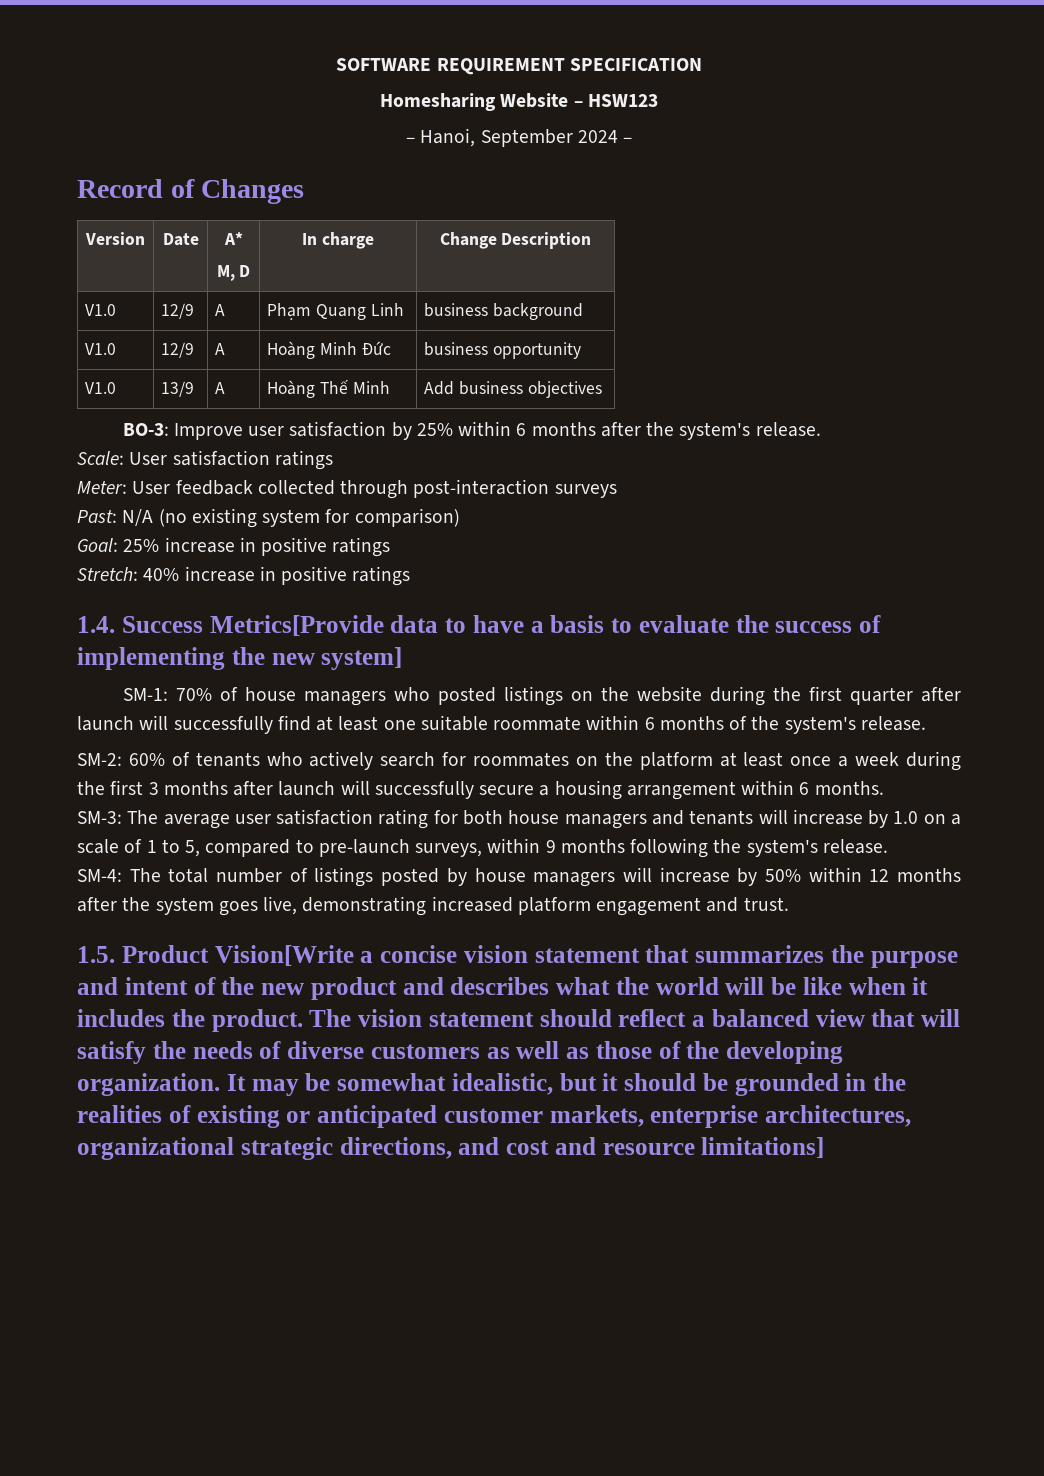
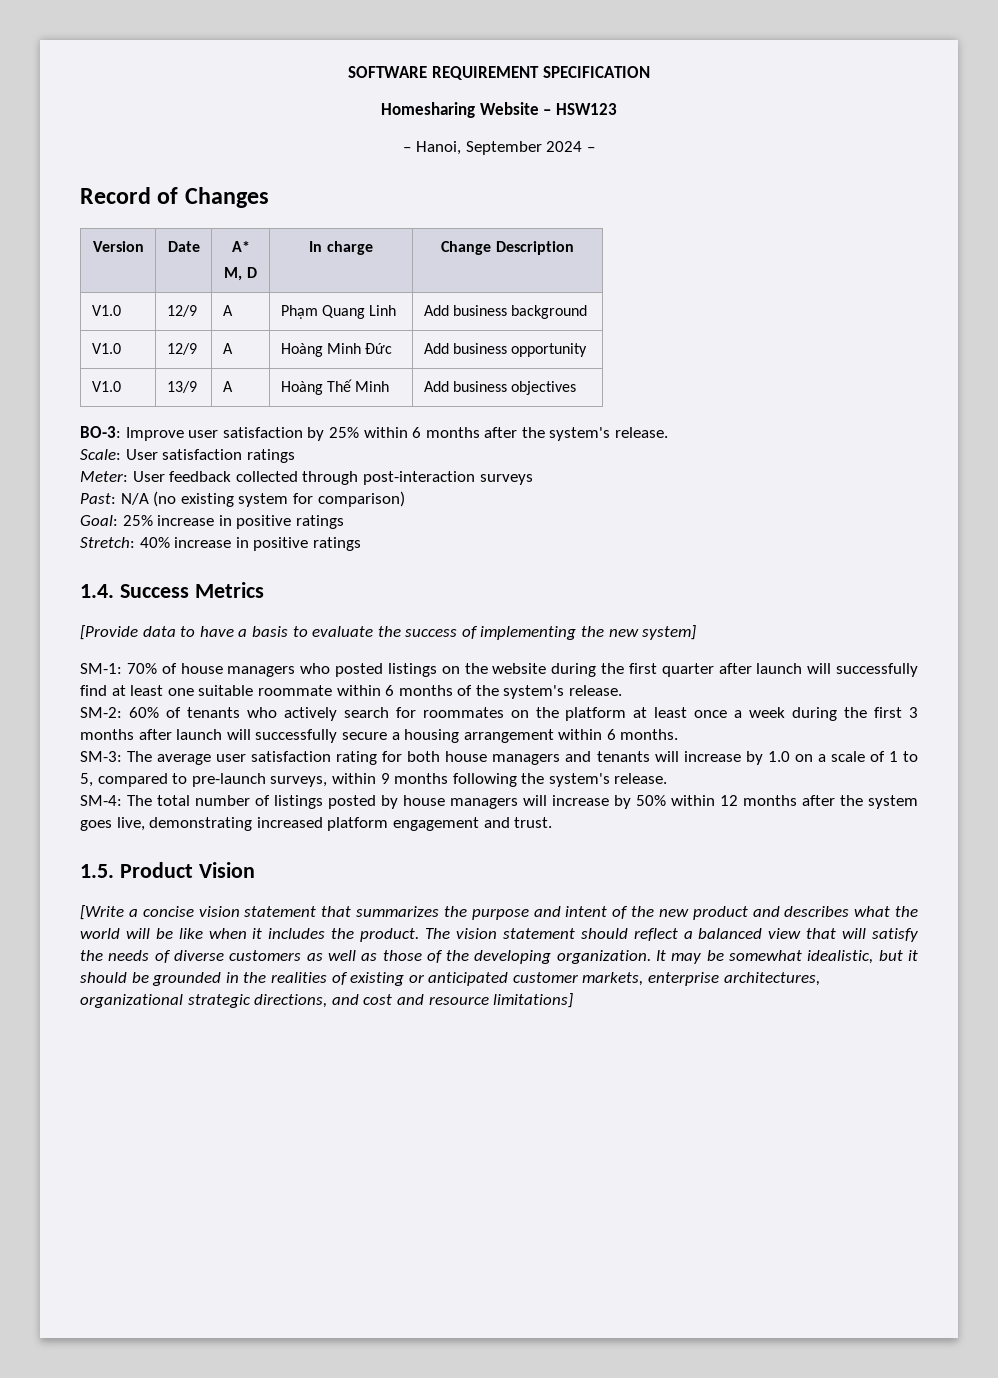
- V1.0 | 12/9 | A | Phạm Quang Linh | business background
+ V1.0 | 12/9 | A | Phạm Quang Linh | Add business background
- V1.0 | 12/9 | A | Hoàng Minh Đức | business opportunity
+ V1.0 | 12/9 | A | Hoàng Minh Đức | Add business opportunity
- 1.4. Success Metrics[Provide data to have a basis to evaluate the success of implementing the new system]
+ 1.4. Success Metrics
+ [Provide data to have a basis to evaluate the success of implementing the new system]
- 1.5. Product Vision[Write a concise vision statement that summarizes the purpose and intent of the new product and describes what the world will be like when it includes the product.
+ 1.5. Product Vision
+ [Write a concise vision statement that summarizes the purpose and intent of the new product and describes what the world will be like when it includes the product.

